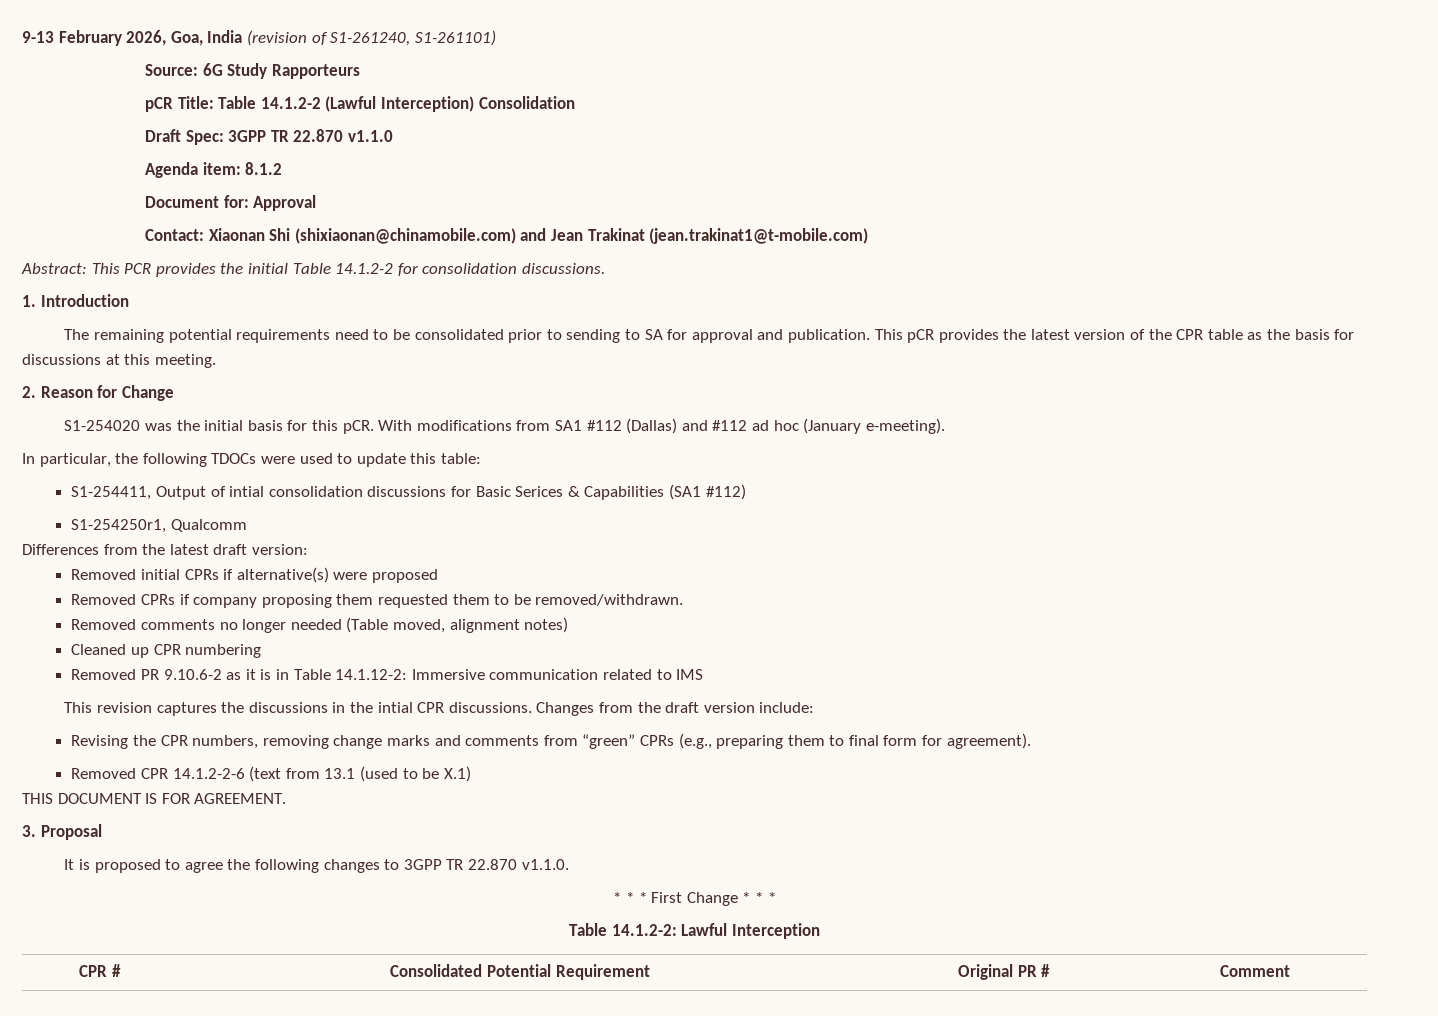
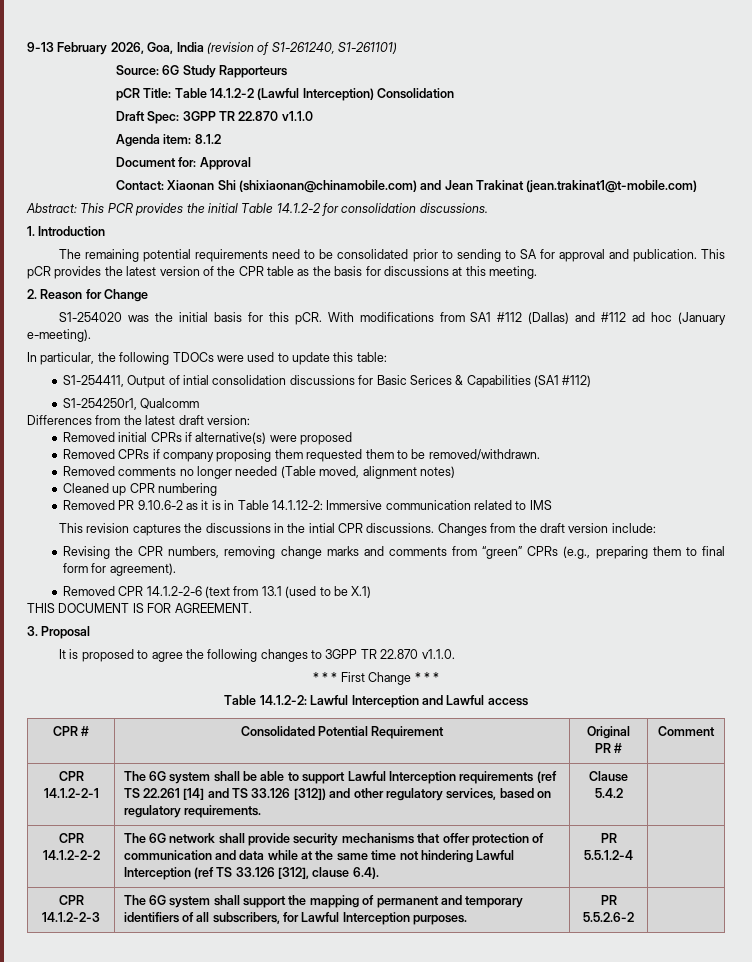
- Table 14.1.2-2: Lawful Interception
+ Table 14.1.2-2: Lawful Interception and Lawful access
+ CPR 14.1.2-2-1 | The 6G system shall be able to support Lawful Interception requirements (ref TS 22.261 [14] and TS 33.126 [312]) and other regulatory services, based on regulatory requirements. | Clause 5.4.2 |
+ CPR 14.1.2-2-2 | The 6G network shall provide security mechanisms that offer protection of communication and data while at the same time not hindering Lawful Interception (ref TS 33.126 [312], clause 6.4). | PR 5.5.1.2-4 |
+ CPR 14.1.2-2-3 | The 6G system shall support the mapping of permanent and temporary identifiers of all subscribers, for Lawful Interception purposes. | PR 5.5.2.6-2 |

